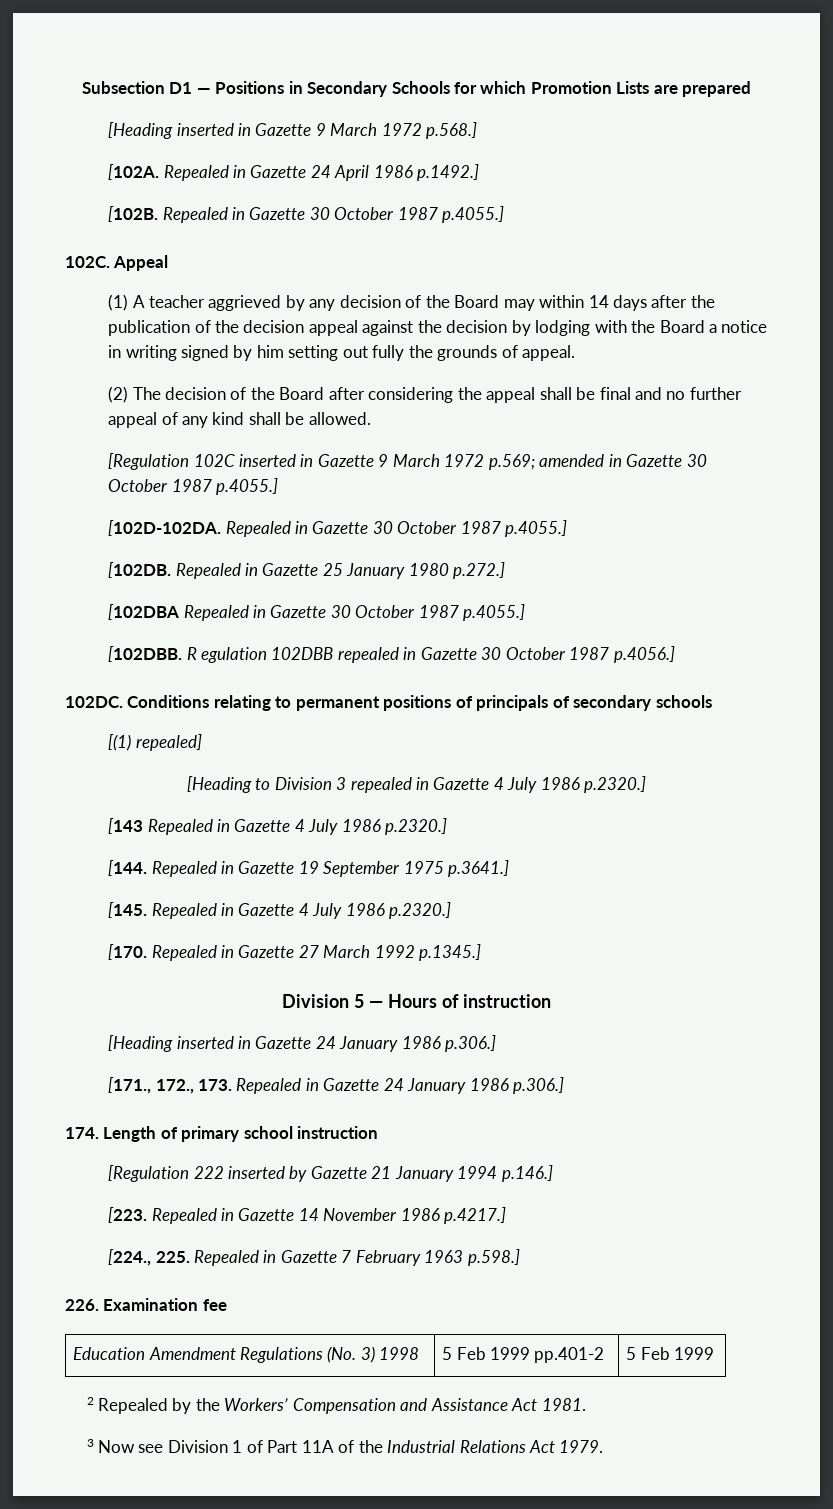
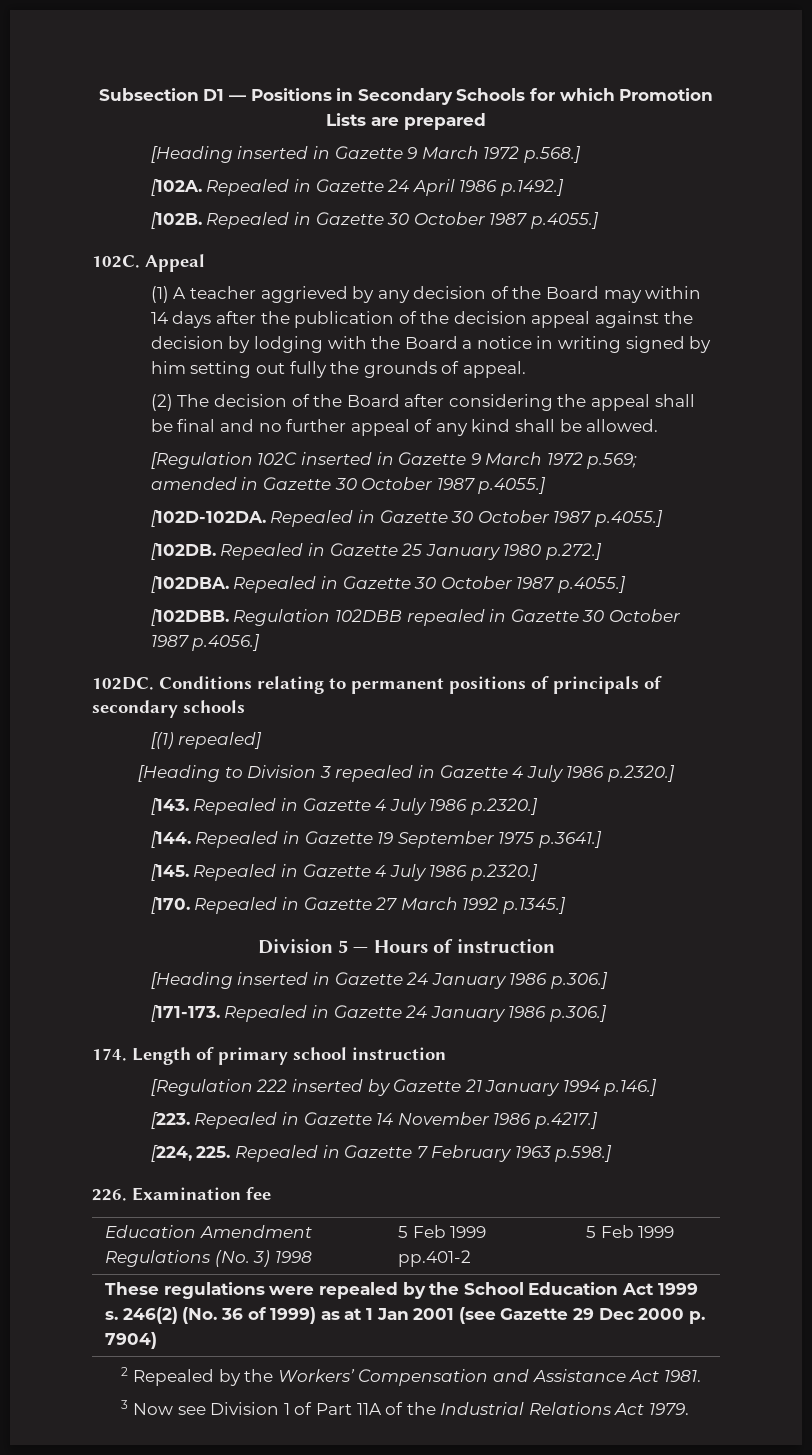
- [102DBA Repealed in Gazette 30 October 1987 p.4055.]
+ [102DBA. Repealed in Gazette 30 October 1987 p.4055.]
- R egulation 102DBB repealed in Gazette 30 October 1987 p.4056.]
+ Regulation 102DBB repealed in Gazette 30 October 1987 p.4056.]
- [143 Repealed in Gazette 4 July 1986 p.2320.]
+ [143. Repealed in Gazette 4 July 1986 p.2320.]
- [171., 172., 173. Repealed in Gazette 24 January 1986 p.306.]
+ [171-173. Repealed in Gazette 24 January 1986 p.306.]
- [224., 225. Repealed in Gazette 7 February 1963 p.598.]
+ [224, 225. Repealed in Gazette 7 February 1963 p.598.]
+ These regulations were repealed by the School Education Act 1999 s. 246(2) (No. 36 of 1999) as at 1 Jan 2001 (see Gazette 29 Dec 2000 p. 7904)

